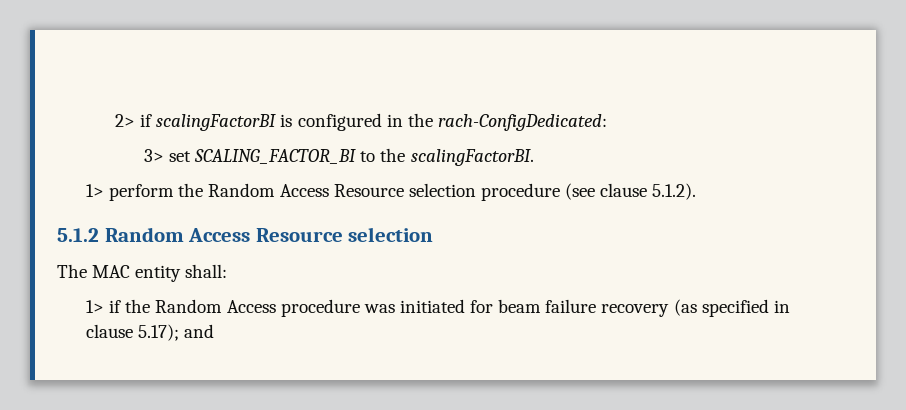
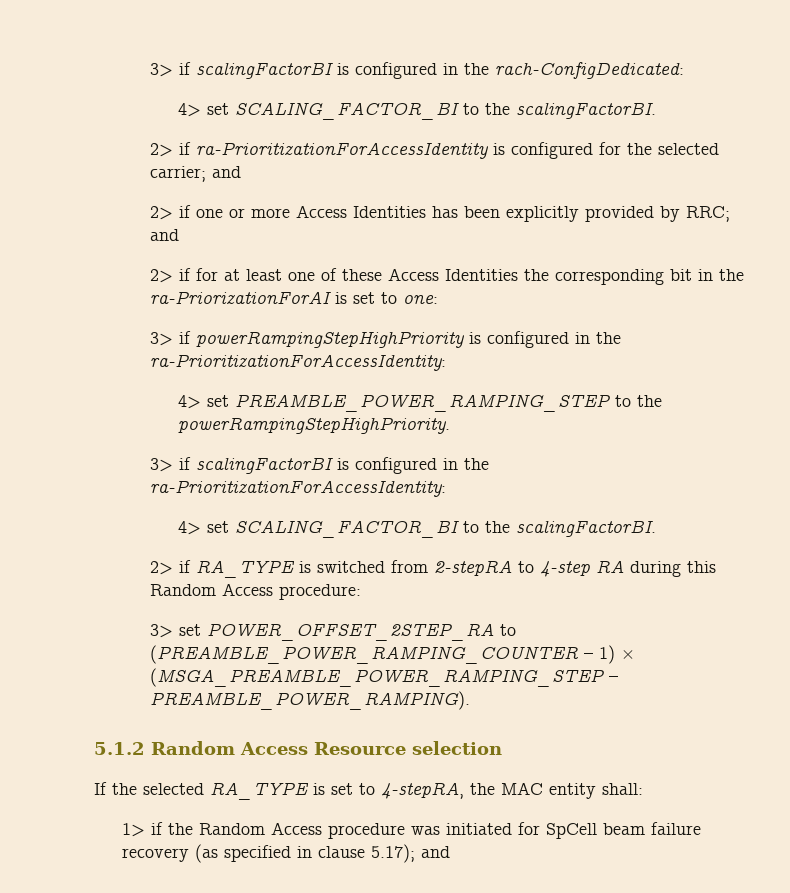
- 2> if scalingFactorBI is configured in the rach-ConfigDedicated:
- 3> set SCALING_FACTOR_BI to the scalingFactorBI.
- 1> perform the Random Access Resource selection procedure (see clause 5.1.2).
+ 3> if scalingFactorBI is configured in the rach-ConfigDedicated:
+ 4> set SCALING_FACTOR_BI to the scalingFactorBI.
+ 2> if ra-PrioritizationForAccessIdentity is configured for the selected carrier; and
+ 2> if one or more Access Identities has been explicitly provided by RRC; and
+ 2> if for at least one of these Access Identities the corresponding bit in the ra-PriorizationForAI is set to one:
+ 3> if powerRampingStepHighPriority is configured in the ra-PrioritizationForAccessIdentity:
+ 4> set PREAMBLE_POWER_RAMPING_STEP to the powerRampingStepHighPriority.
+ 3> if scalingFactorBI is configured in the ra-PrioritizationForAccessIdentity:
+ 4> set SCALING_FACTOR_BI to the scalingFactorBI.
+ 2> if RA_TYPE is switched from 2-stepRA to 4-step RA during this Random Access procedure:
+ 3> set POWER_OFFSET_2STEP_RA to (PREAMBLE_POWER_RAMPING_COUNTER – 1) × (MSGA_PREAMBLE_POWER_RAMPING_STEP – PREAMBLE_POWER_RAMPING).
- The MAC entity shall:
+ If the selected RA_TYPE is set to 4-stepRA, the MAC entity shall:
- 1> if the Random Access procedure was initiated for beam failure recovery (as specified in clause 5.17); and
+ 1> if the Random Access procedure was initiated for SpCell beam failure recovery (as specified in clause 5.17); and

